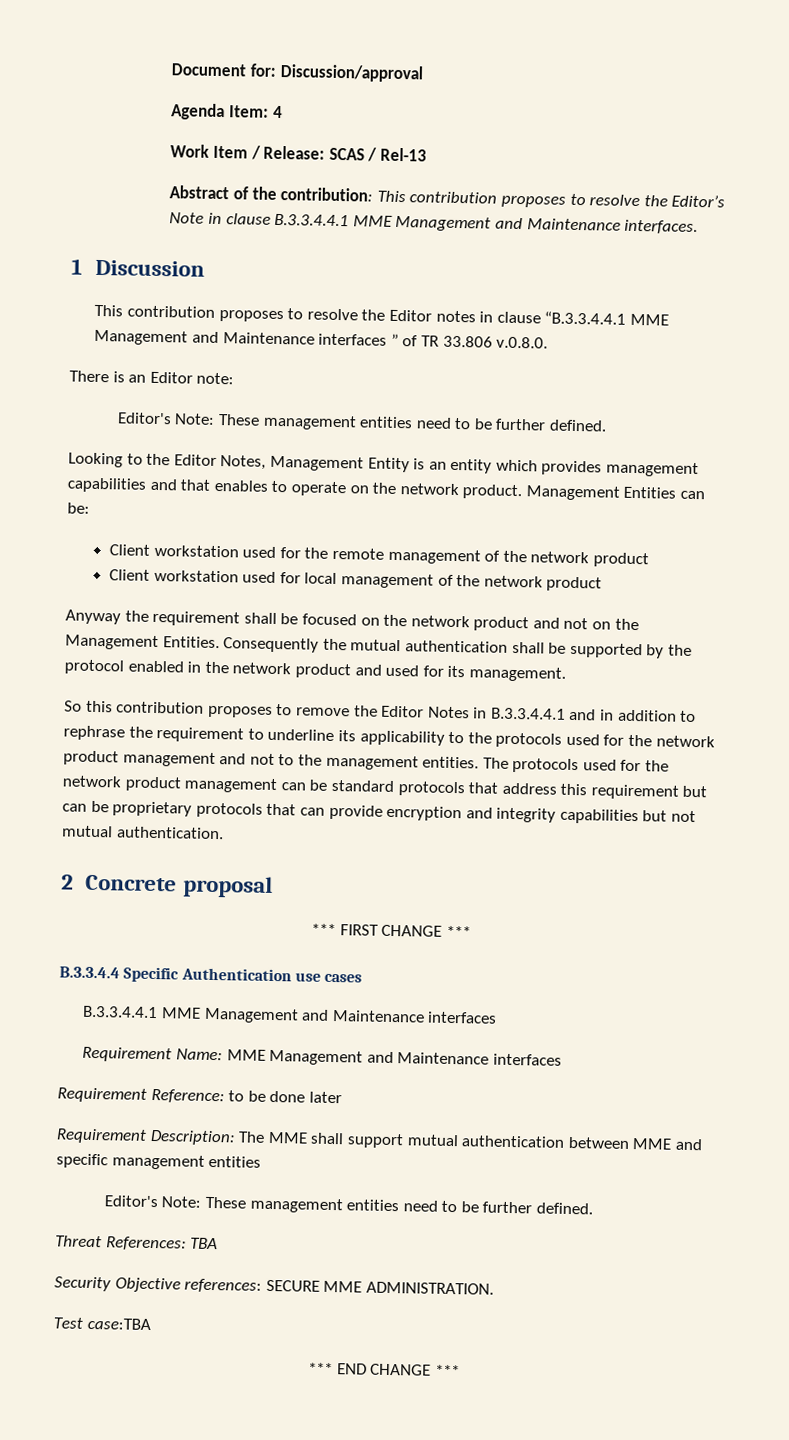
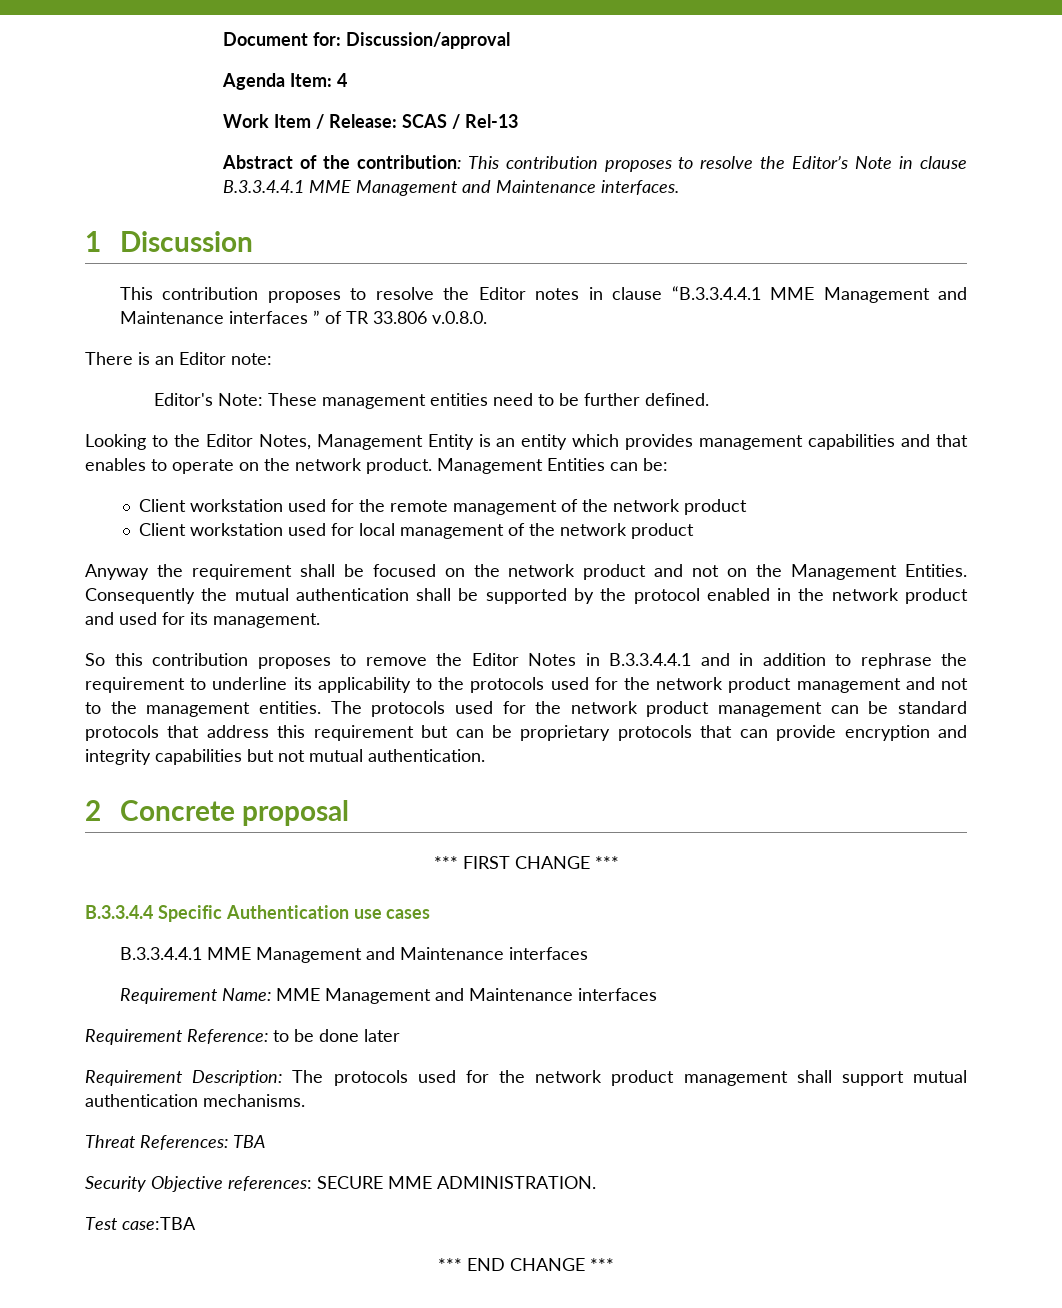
- Requirement Description: The MME shall support mutual authentication between MME and specific management entities
- Editor's Note: These management entities need to be further defined.
+ Requirement Description: The protocols used for the network product management shall support mutual authentication mechanisms.

